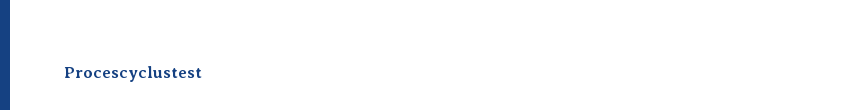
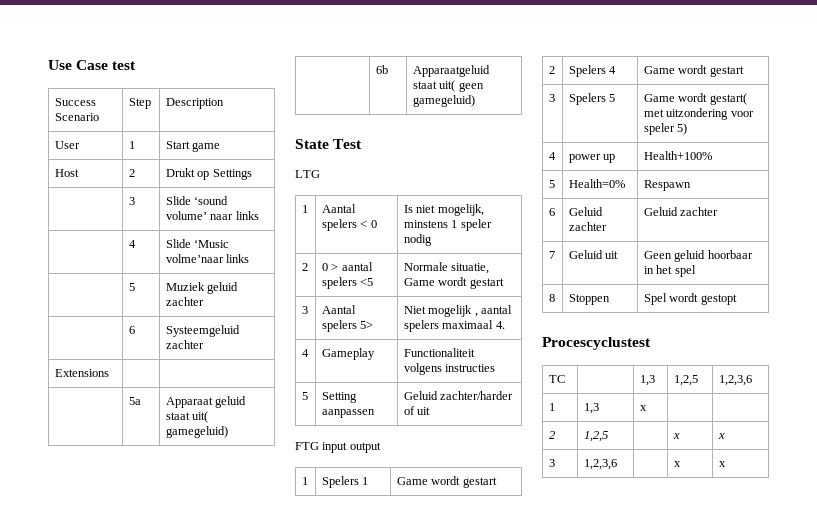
+ Use Case test
+ Success Scenario | Step | Description
+ User | 1 | Start game
+ Host | 2 | Drukt op Settings
+ | 3 | Slide ‘sound volume’ naar links
+ | 4 | Slide ‘Music volme’naar links
+ | 5 | Muziek geluid zachter
+ | 6 | Systeemgeluid zachter
+ Extensions | |
+ | 5a | Apparaat geluid staat uit( gamegeluid)
+ | 6b | Apparaatgeluid staat uit( geen gamegeluid)
+ State Test
+ LTG
+ 1 | Aantal spelers < 0 | Is niet mogelijk, minstens 1 speler nodig
+ 2 | 0 > aantal spelers <5 | Normale situatie, Game wordt gestart
+ 3 | Aantal spelers 5> | Niet mogelijk , aantal spelers maximaal 4.
+ 4 | Gameplay | Functionaliteit volgens instructies
+ 5 | Setting aanpassen | Geluid zachter/harder of uit
+ FTG input output
+ 1 | Spelers 1 | Game wordt gestart
+ 2 | Spelers 4 | Game wordt gestart
+ 3 | Spelers 5 | Game wordt gestart( met uitzondering voor speler 5)
+ 4 | power up | Health+100%
+ 5 | Health=0% | Respawn
+ 6 | Geluid zachter | Geluid zachter
+ 7 | Geluid uit | Geen geluid hoorbaar in het spel
+ 8 | Stoppen | Spel wordt gestopt
  Procescyclustest
+ TC | | 1,3 | 1,2,5 | 1,2,3,6
+ 1 | 1,3 | x | |
+ 2 | 1,2,5 | | x | x
+ 3 | 1,2,3,6 | | x | x

